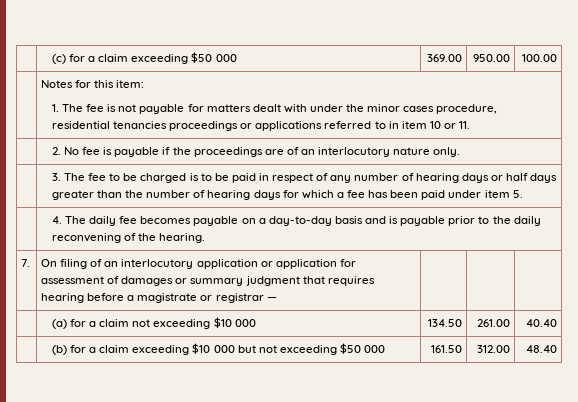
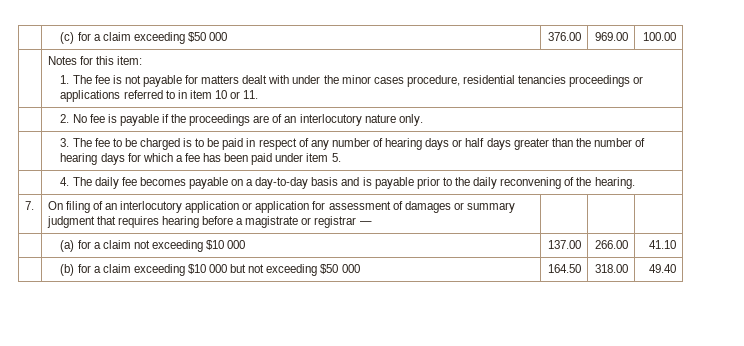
- | (c) for a claim exceeding $50 000 | 369.00 | 950.00 | 100.00
+ | (c) for a claim exceeding $50 000 | 376.00 | 969.00 | 100.00
- | (a) for a claim not exceeding $10 000 | 134.50 | 261.00 | 40.40
+ | (a) for a claim not exceeding $10 000 | 137.00 | 266.00 | 41.10
- | (b) for a claim exceeding $10 000 but not exceeding $50 000 | 161.50 | 312.00 | 48.40
+ | (b) for a claim exceeding $10 000 but not exceeding $50 000 | 164.50 | 318.00 | 49.40

